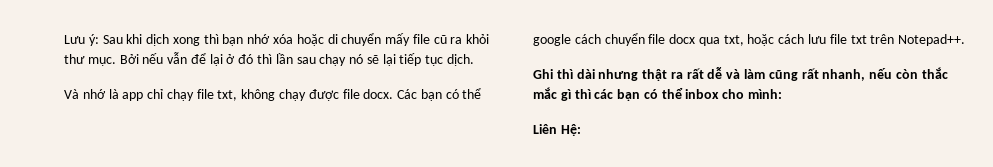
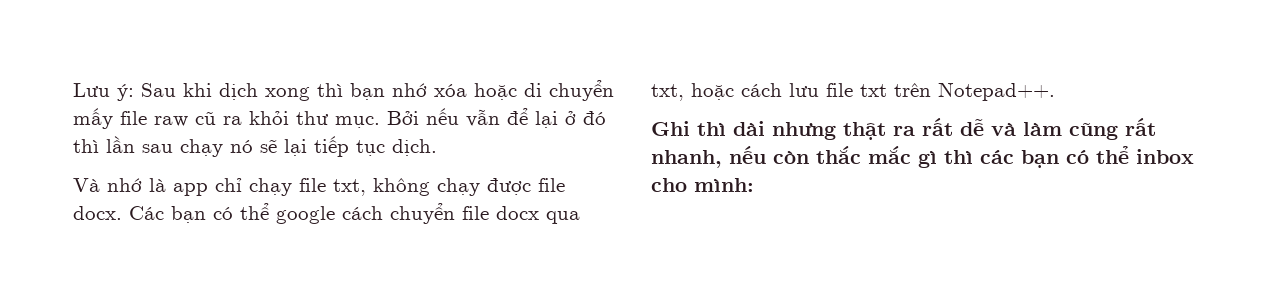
- Lưu ý: Sau khi dịch xong thì bạn nhớ xóa hoặc di chuyển mấy file cũ ra khỏi thư mục.
+ Lưu ý: Sau khi dịch xong thì bạn nhớ xóa hoặc di chuyển mấy file raw cũ ra khỏi thư mục.
- Liên Hệ:

